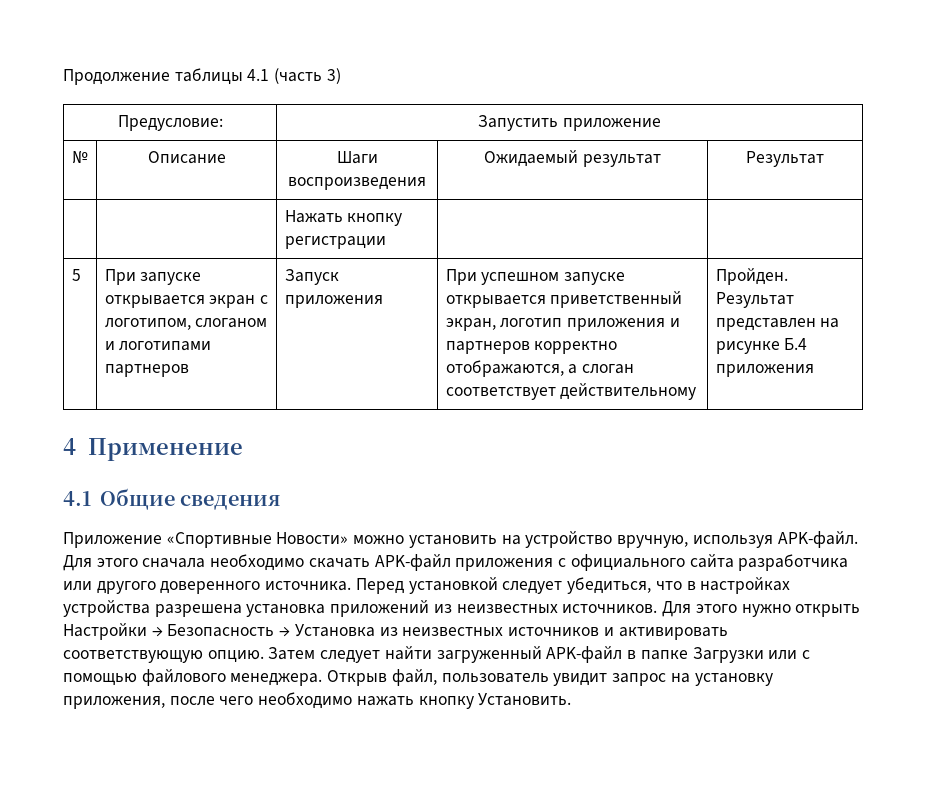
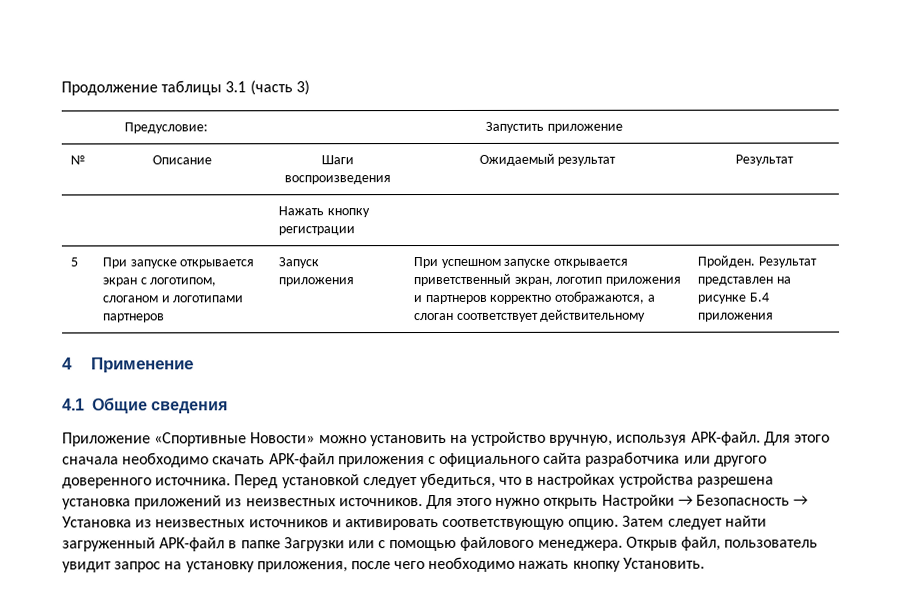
- Продолжение таблицы 4.1 (часть 3)
+ Продолжение таблицы 3.1 (часть 3)

